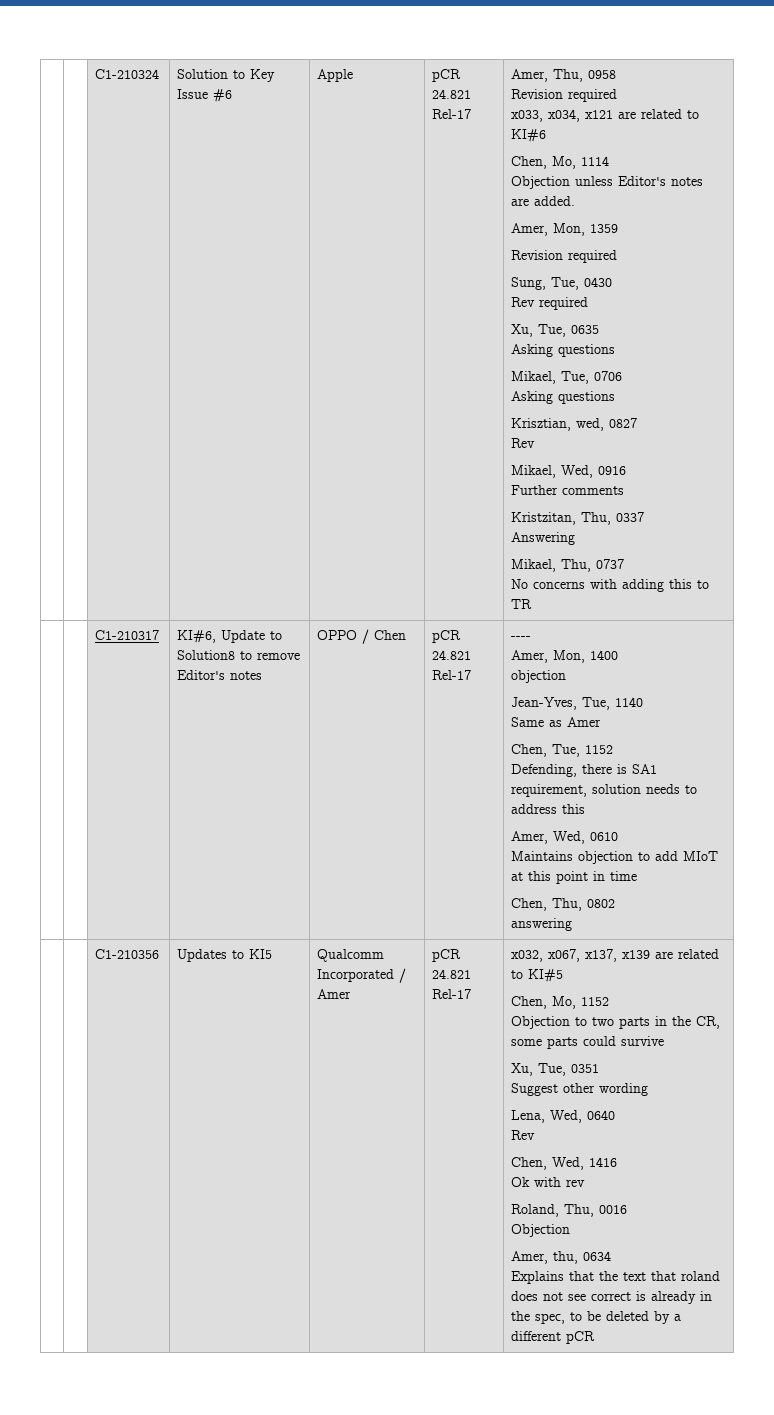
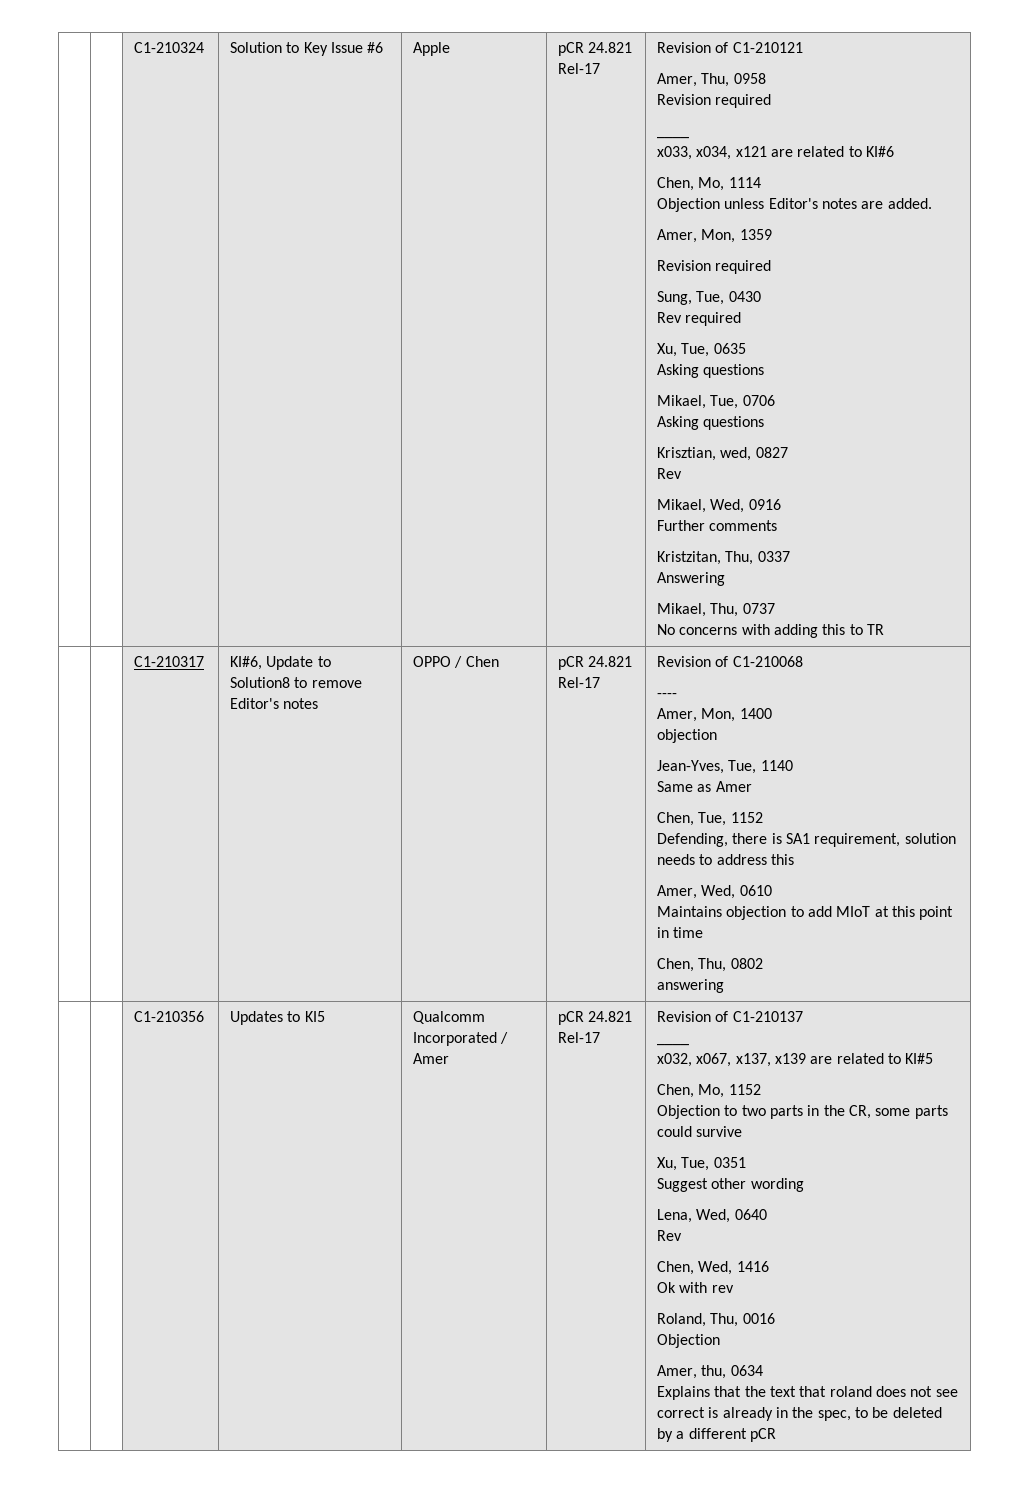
+ Revision of C1-210121
  Amer, Thu, 0958
  Revision required
+ ____
+ Revision of C1-210068
+ Revision of C1-210137
+ ____

